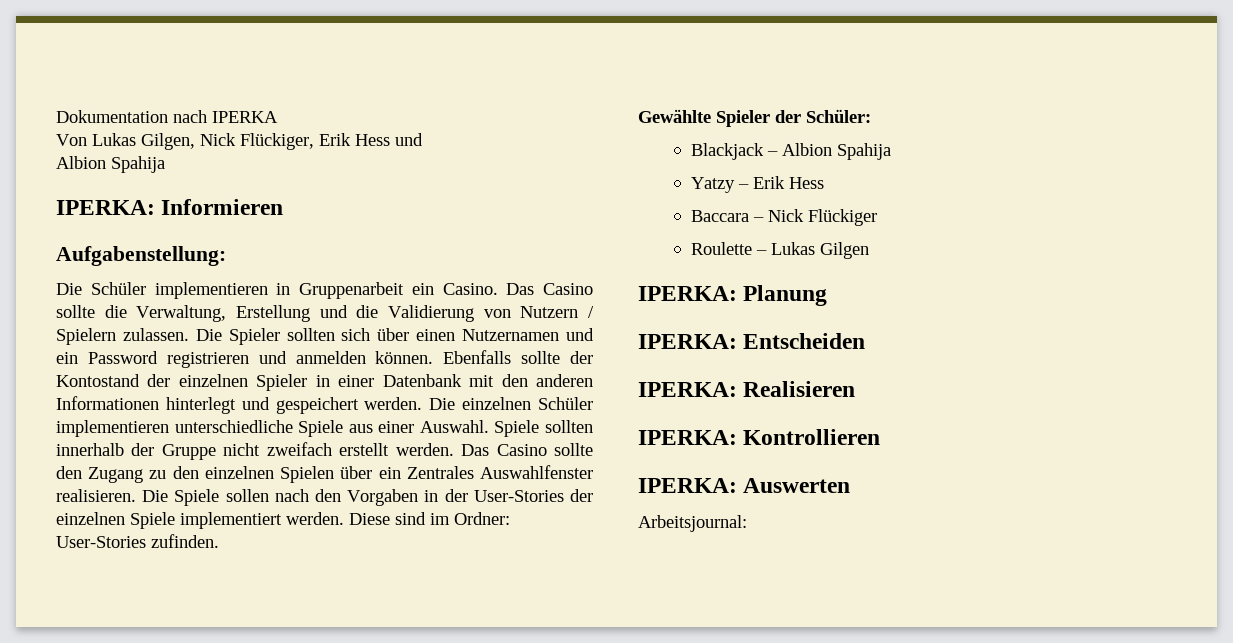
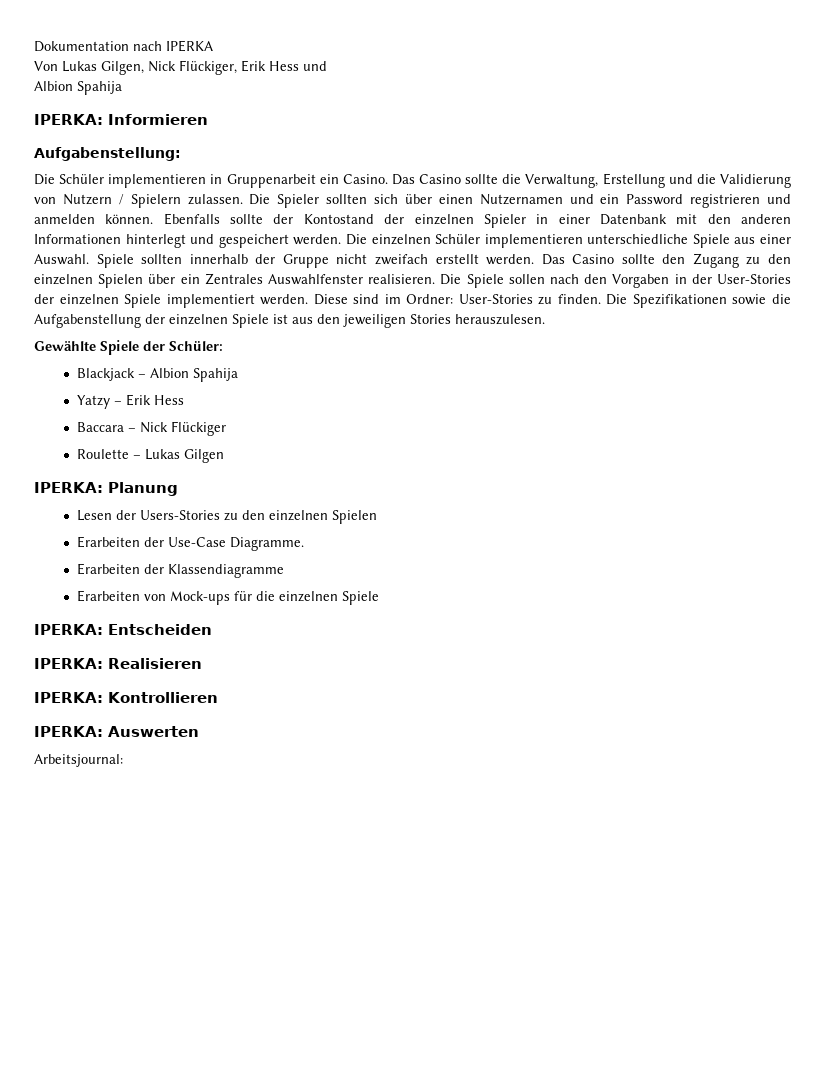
- Diese sind im Ordner: User-Stories zufinden.
+ Diese sind im Ordner: User-Stories zu finden. Die Spezifikationen sowie die Aufgabenstellung der einzelnen Spiele ist aus den jeweiligen Stories herauszulesen.
- Gewählte Spieler der Schüler:
+ Gewählte Spiele der Schüler:
+ Lesen der Users-Stories zu den einzelnen Spielen
+ Erarbeiten der Use-Case Diagramme.
+ Erarbeiten der Klassendiagramme
+ Erarbeiten von Mock-ups für die einzelnen Spiele

